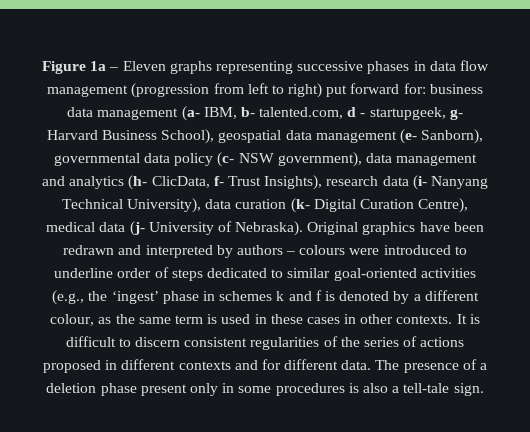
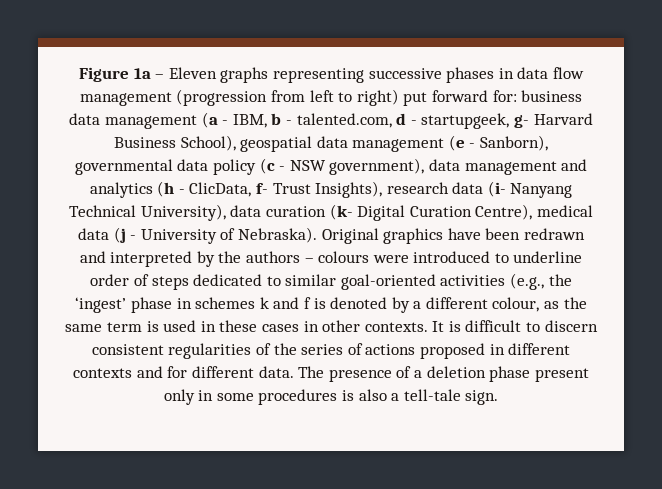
- business data management (a- IBM, b- talented.com, d - startupgeek, g- Harvard Business School), geospatial data management (e- Sanborn), governmental data policy (c- NSW government), data management and analytics (h- ClicData, f- Trust Insights), research data (i- Nanyang Technical University), data curation (k- Digital Curation Centre), medical data (j- University of Nebraska).
+ business data management (a - IBM, b - talented.com, d - startupgeek, g- Harvard Business School), geospatial data management (e - Sanborn), governmental data policy (c - NSW government), data management and analytics (h - ClicData, f- Trust Insights), research data (i- Nanyang Technical University), data curation (k- Digital Curation Centre), medical data (j - University of Nebraska).
- Original graphics have been redrawn and interpreted by authors – colours were introduced to underline order of steps dedicated to similar goal-oriented activities (e.g., the ‘ingest’ phase in schemes k and f is denoted by a different colour, as the same term is used in these cases in other contexts.
+ Original graphics have been redrawn and interpreted by the authors – colours were introduced to underline order of steps dedicated to similar goal-oriented activities (e.g., the ‘ingest’ phase in schemes k and f is denoted by a different colour, as the same term is used in these cases in other contexts.

